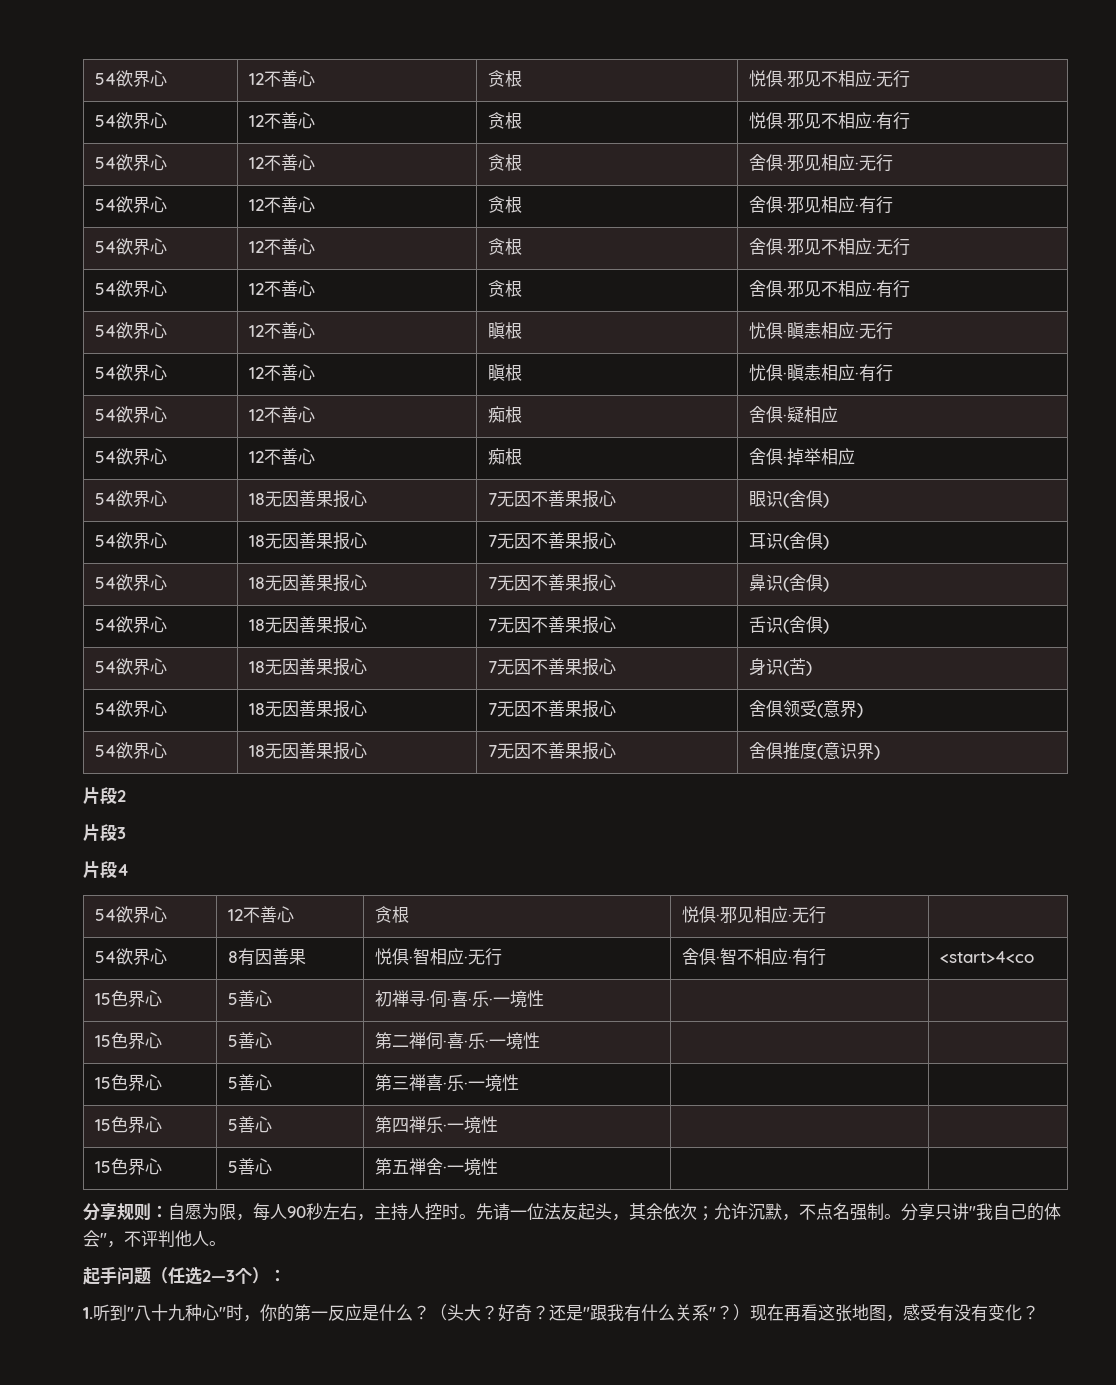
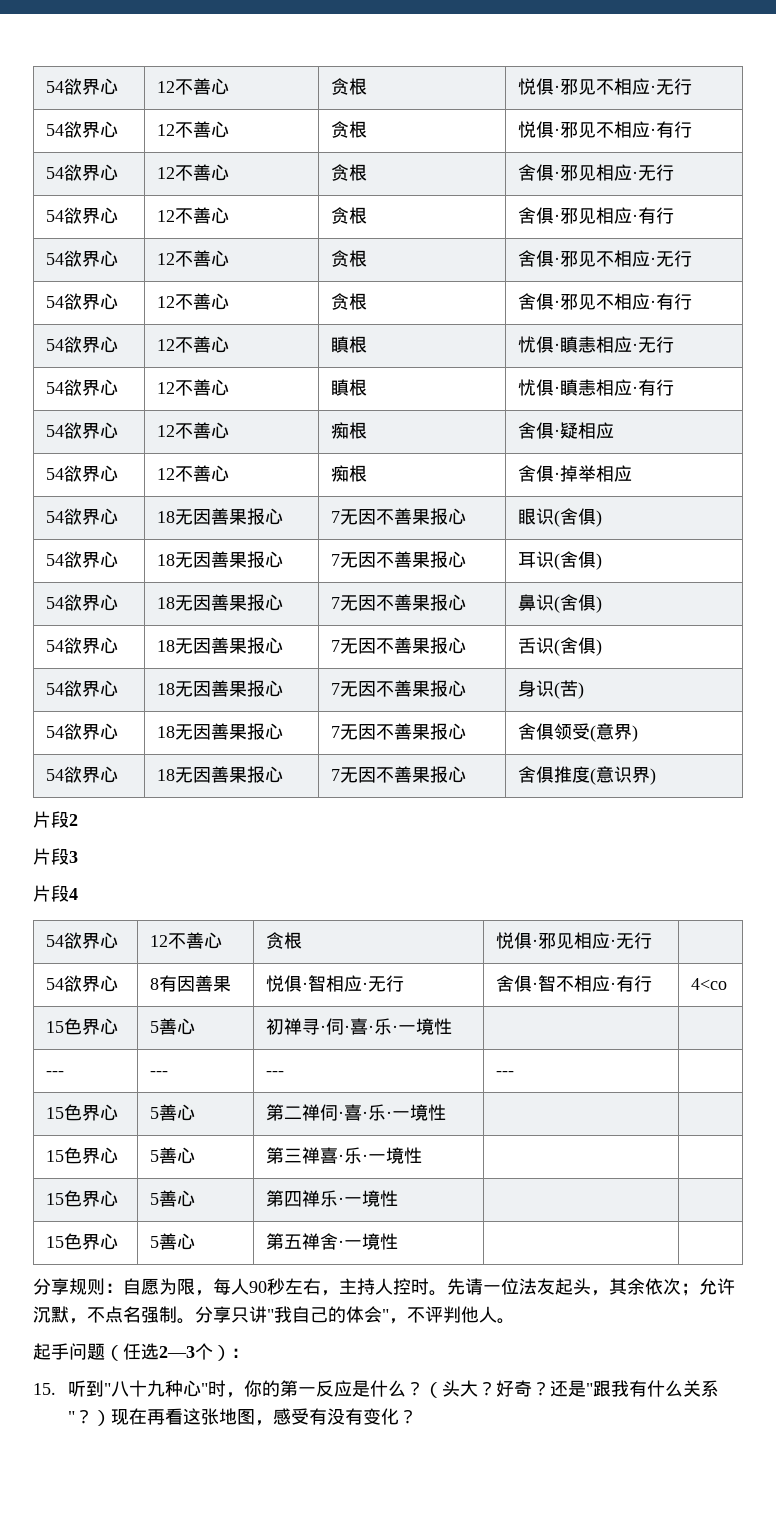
- 54欲界心 | 8有因善果 | 悦俱·智相应·无行 | 舍俱·智不相应·有行 | <start>4<co
+ 54欲界心 | 8有因善果 | 悦俱·智相应·无行 | 舍俱·智不相应·有行 | 4<co
+ --- | --- | --- | --- |
- 1.听到"八十九种心"时，你的第一反应是什么？
+ 15.听到"八十九种心"时，你的第一反应是什么？

